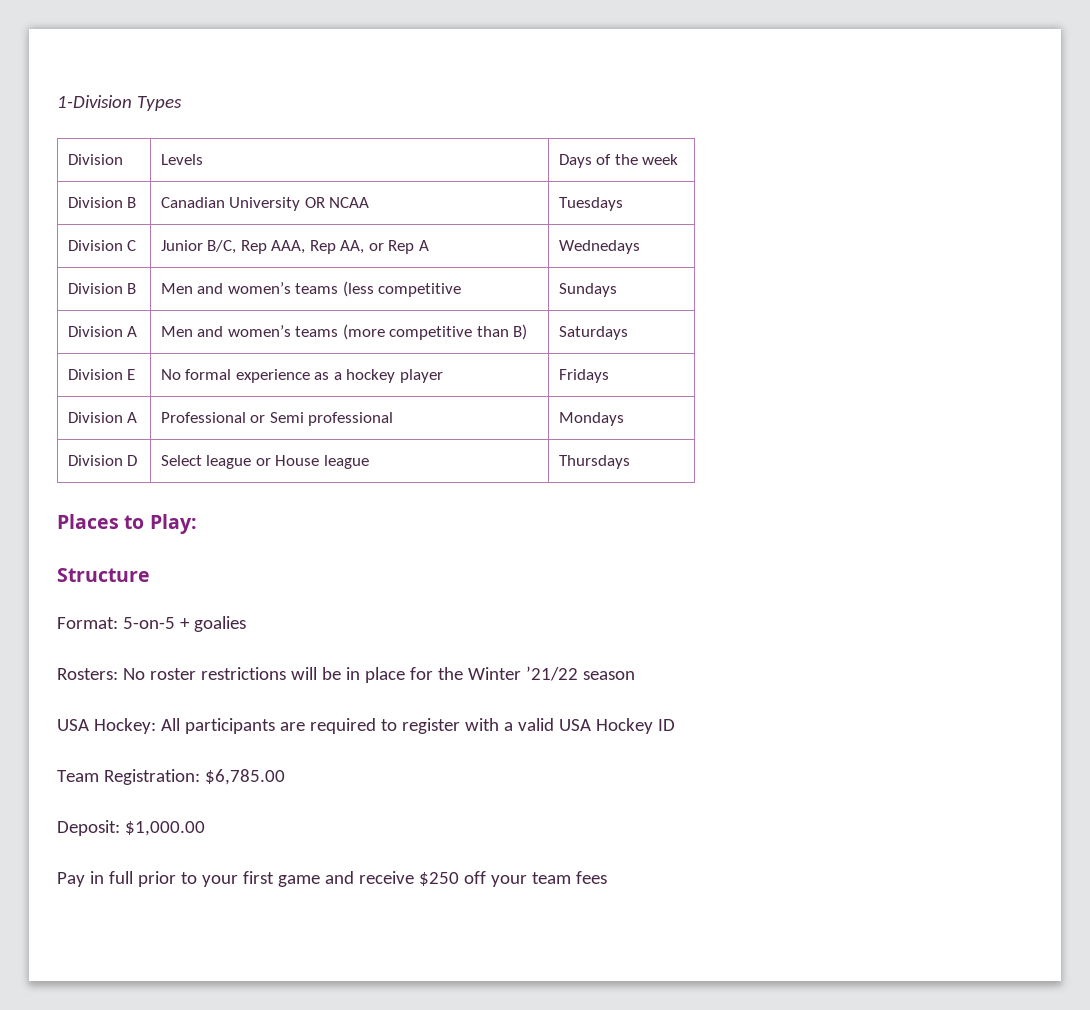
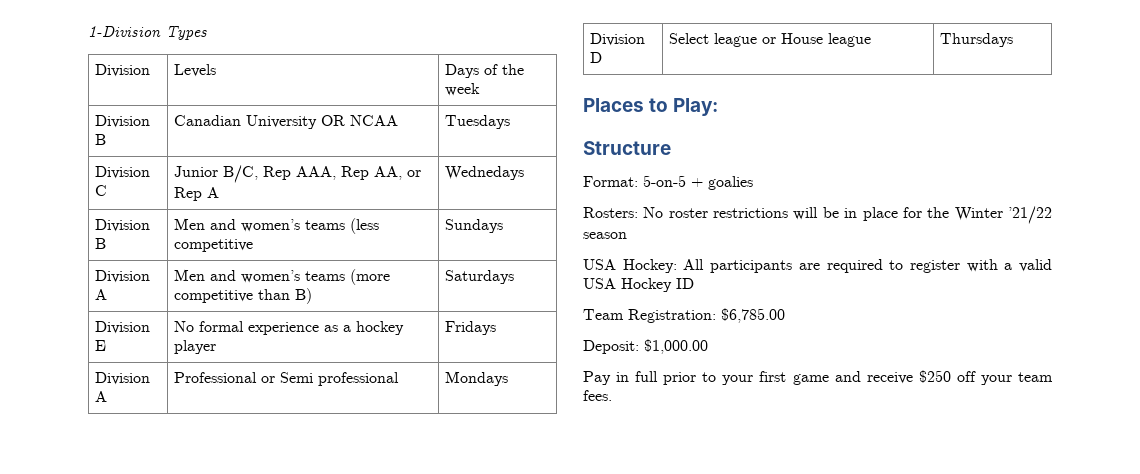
- Pay in full prior to your first game and receive $250 off your team fees
+ Pay in full prior to your first game and receive $250 off your team fees.

